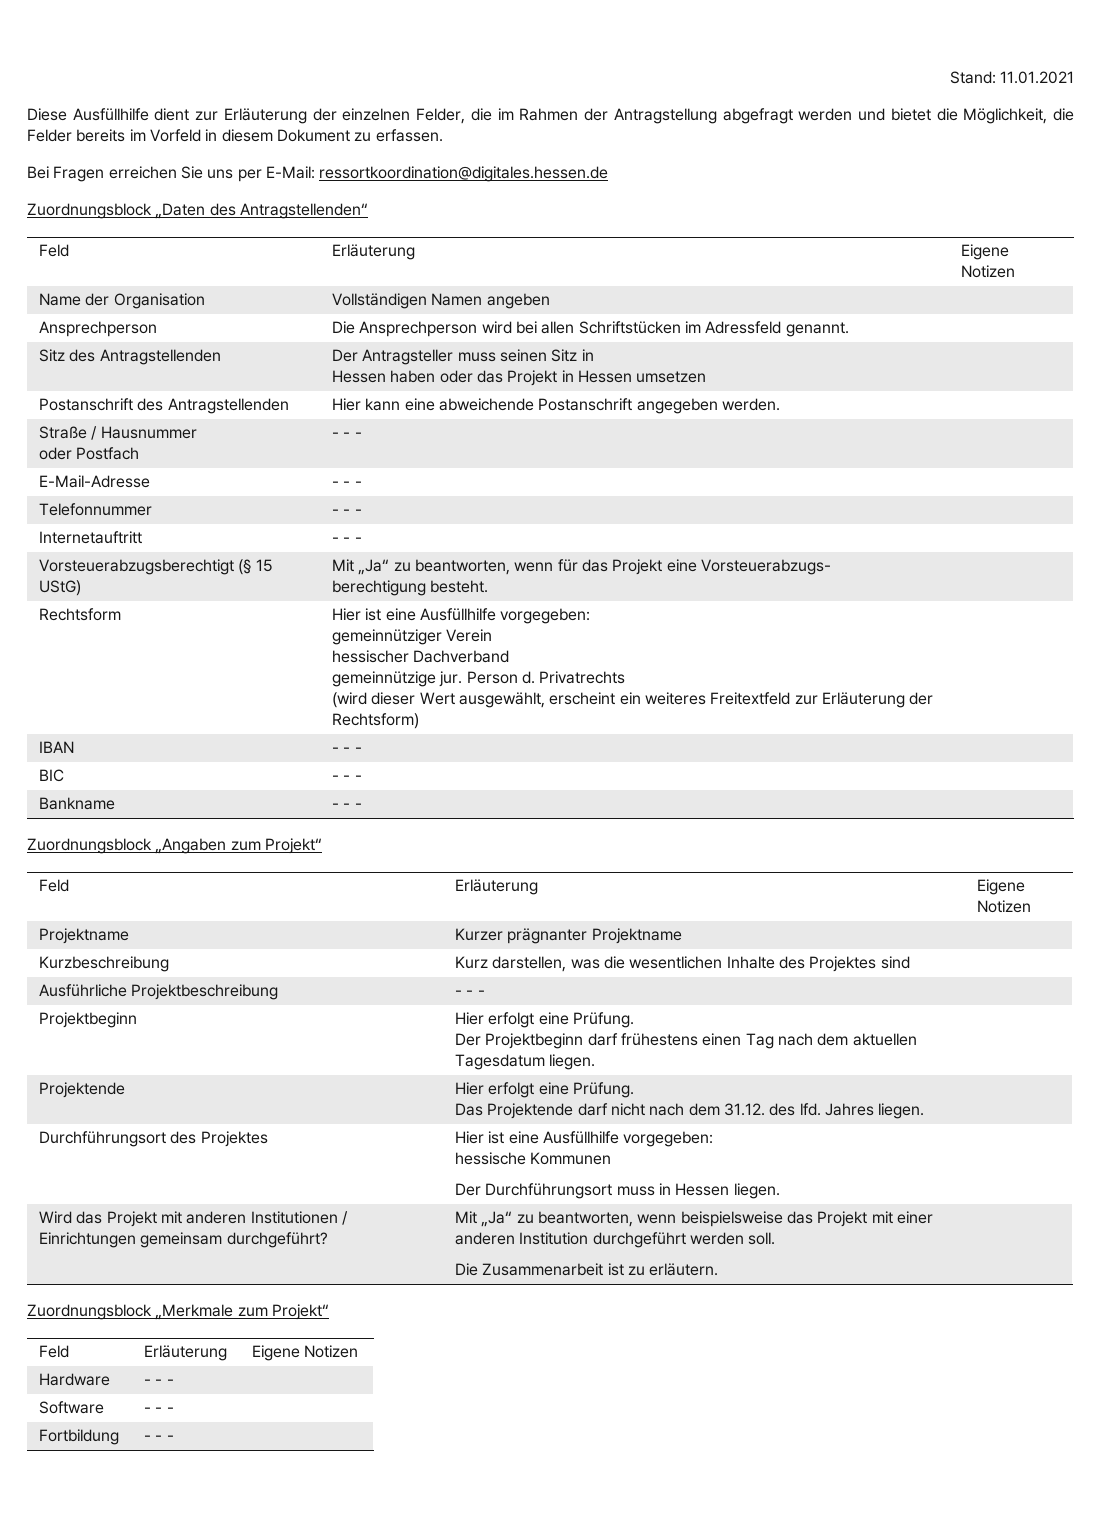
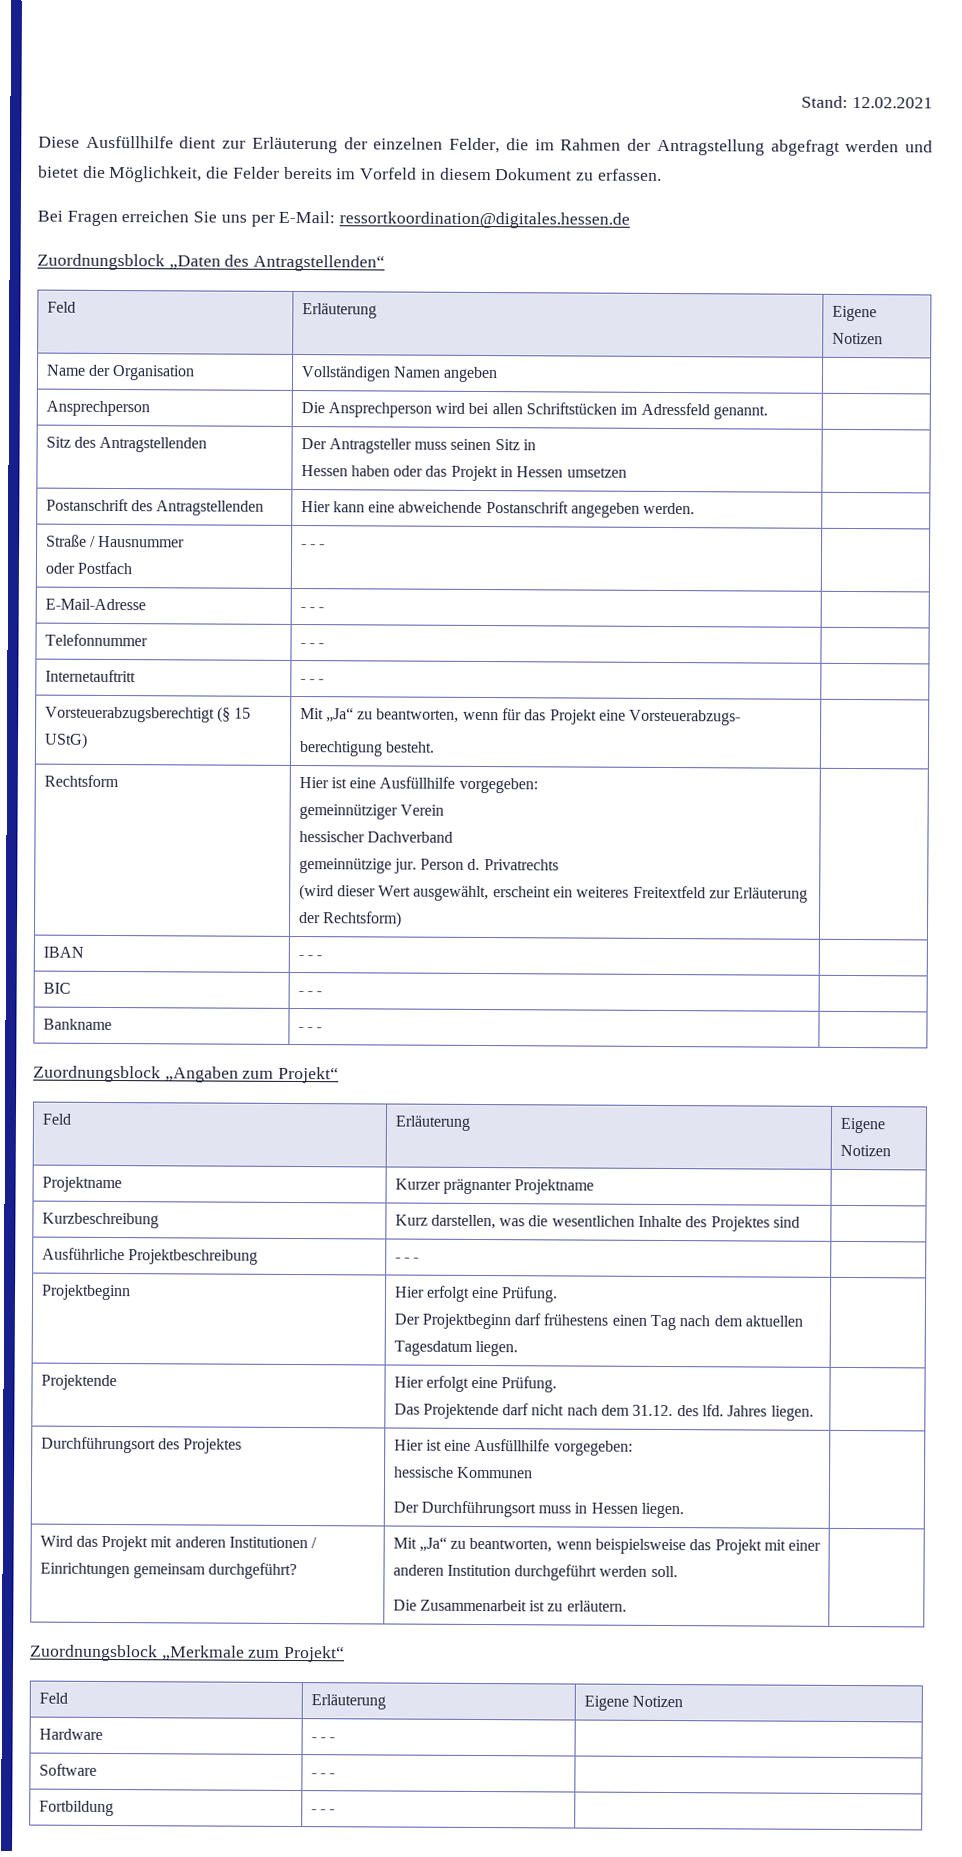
- Stand: 11.01.2021
+ Stand: 12.02.2021

